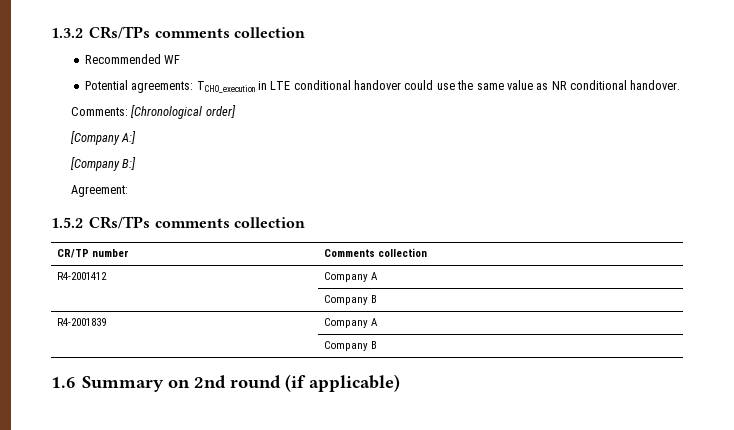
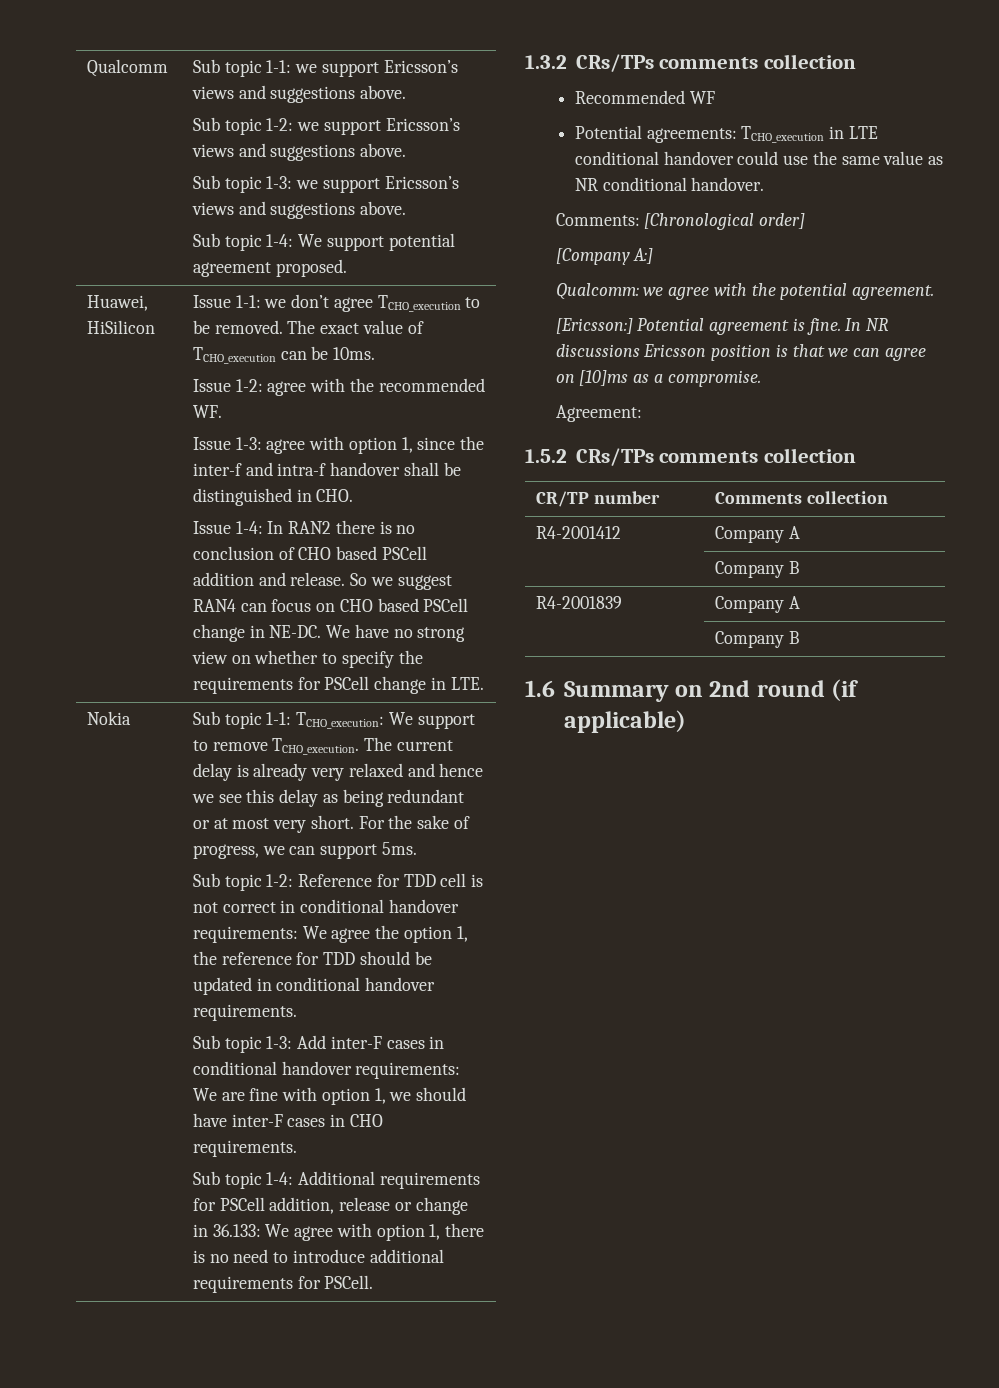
+ Qualcomm | Sub topic 1-1: we support Ericsson’s views and suggestions above.
+ Sub topic 1-2: we support Ericsson’s views and suggestions above.
+ Sub topic 1-3: we support Ericsson’s views and suggestions above.
+ Sub topic 1-4: We support potential agreement proposed.
+ Huawei, HiSilicon | Issue 1-1: we don’t agree TCHO_execution to be removed. The exact value of TCHO_execution can be 10ms.
+ Issue 1-2: agree with the recommended WF.
+ Issue 1-3: agree with option 1, since the inter-f and intra-f handover shall be distinguished in CHO.
+ Issue 1-4: In RAN2 there is no conclusion of CHO based PSCell addition and release. So we suggest RAN4 can focus on CHO based PSCell change in NE-DC. We have no strong view on whether to specify the requirements for PSCell change in LTE.
+ Nokia | Sub topic 1-1: TCHO_execution: We support to remove TCHO_execution. The current delay is already very relaxed and hence we see this delay as being redundant or at most very short. For the sake of progress, we can support 5ms.
+ Sub topic 1-2: Reference for TDD cell is not correct in conditional handover requirements: We agree the option 1, the reference for TDD should be updated in conditional handover requirements.
+ Sub topic 1-3: Add inter-F cases in conditional handover requirements: We are fine with option 1, we should have inter-F cases in CHO requirements.
+ Sub topic 1-4: Additional requirements for PSCell addition, release or change in 36.133: We agree with option 1, there is no need to introduce additional requirements for PSCell.
- [Company B:]
+ Qualcomm: we agree with the potential agreement.
+ [Ericsson:] Potential agreement is fine. In NR discussions Ericsson position is that we can agree on [10]ms as a compromise.

